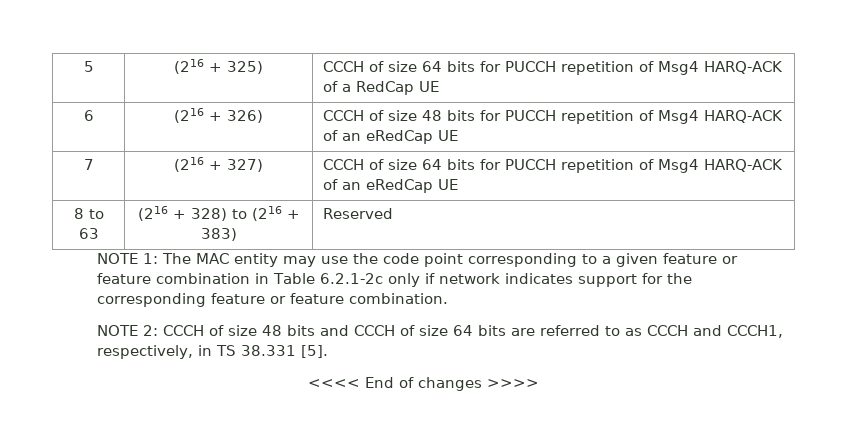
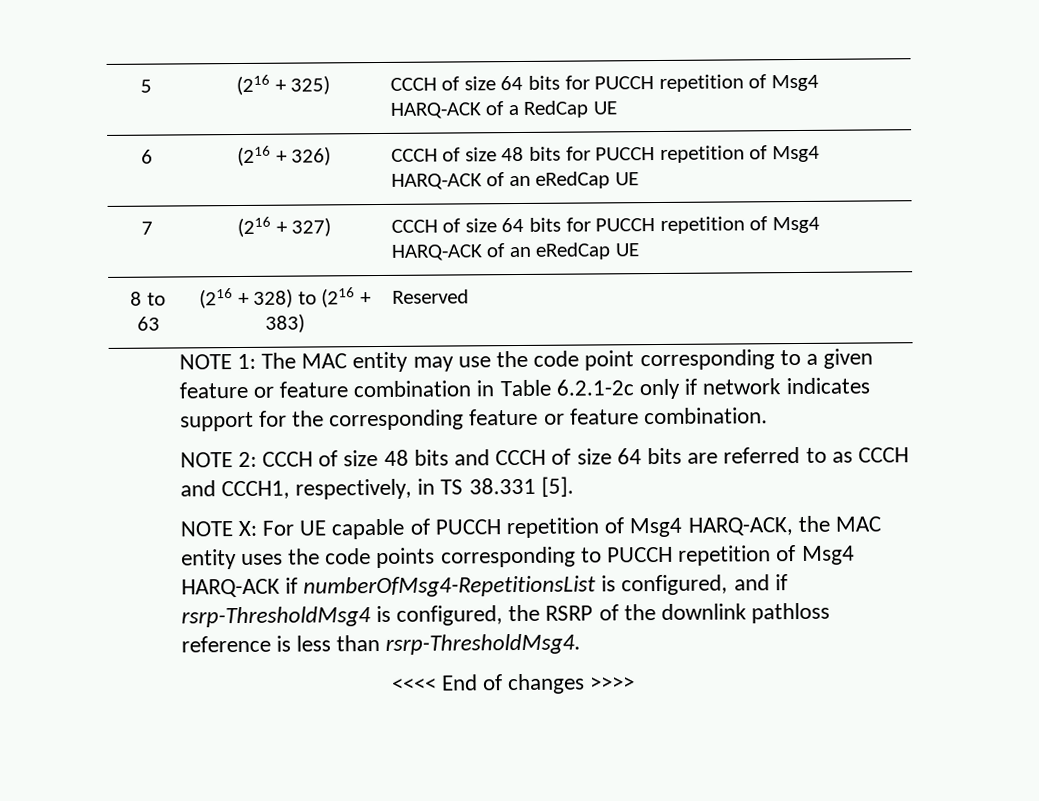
+ NOTE X: For UE capable of PUCCH repetition of Msg4 HARQ-ACK, the MAC entity uses the code points corresponding to PUCCH repetition of Msg4 HARQ-ACK if numberOfMsg4-RepetitionsList is configured, and if rsrp-ThresholdMsg4 is configured, the RSRP of the downlink pathloss reference is less than rsrp-ThresholdMsg4.

